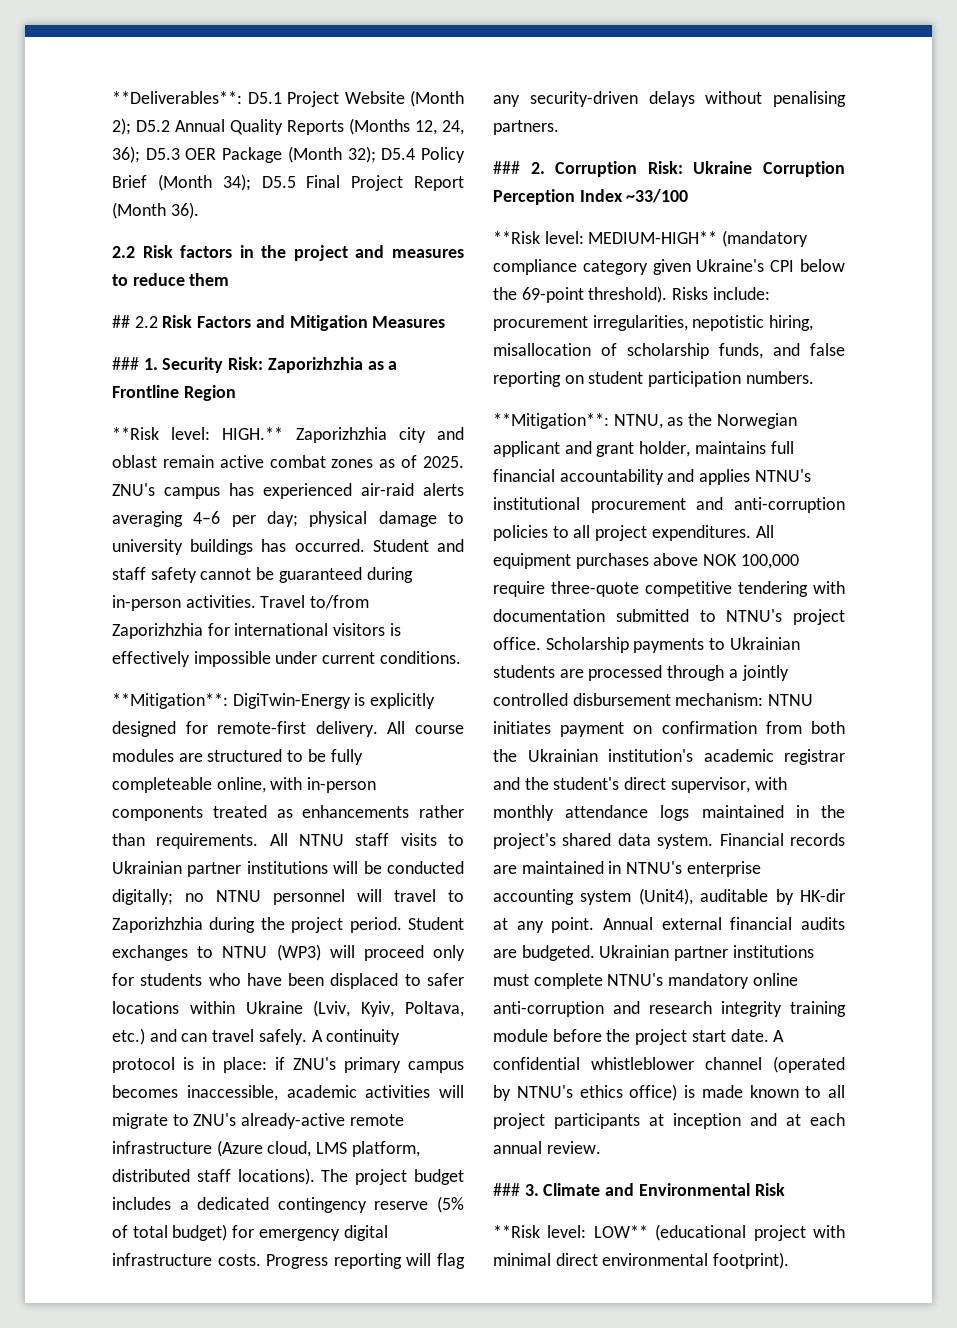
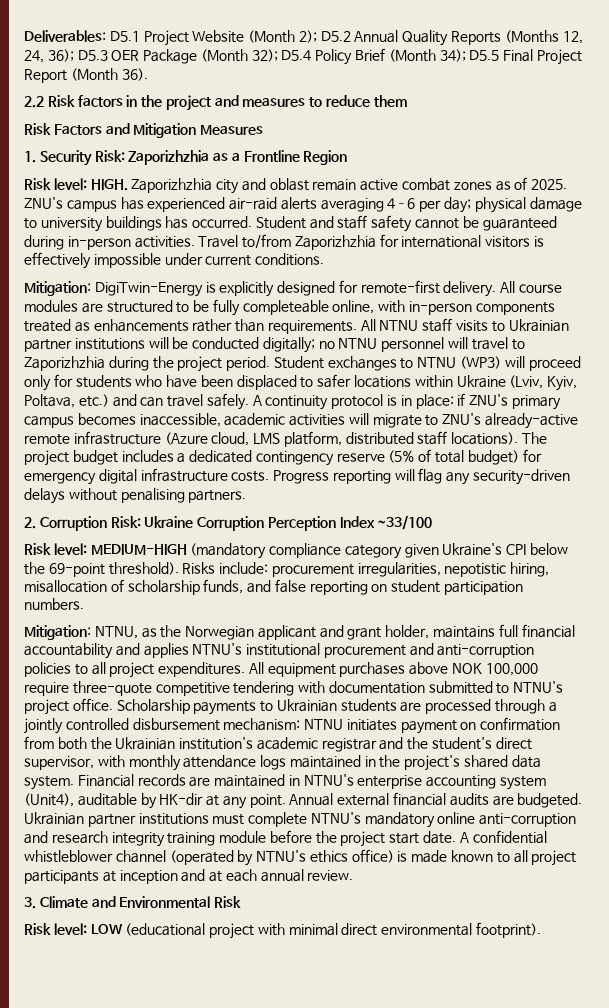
- **Deliverables**: D5.1 Project Website (Month 2); D5.2 Annual Quality Reports (Months 12, 24, 36); D5.3 OER Package (Month 32); D5.4 Policy Brief (Month 34); D5.5 Final Project Report (Month 36).
+ Deliverables: D5.1 Project Website (Month 2); D5.2 Annual Quality Reports (Months 12, 24, 36); D5.3 OER Package (Month 32); D5.4 Policy Brief (Month 34); D5.5 Final Project Report (Month 36).
- ## 2.2 Risk Factors and Mitigation Measures
+ Risk Factors and Mitigation Measures
- ### 1. Security Risk: Zaporizhzhia as a Frontline Region
+ 1. Security Risk: Zaporizhzhia as a Frontline Region
- **Risk level: HIGH.** Zaporizhzhia city and oblast remain active combat zones as of 2025.
+ Risk level: HIGH. Zaporizhzhia city and oblast remain active combat zones as of 2025.
- **Mitigation**: DigiTwin-Energy is explicitly designed for remote-first delivery.
+ Mitigation: DigiTwin-Energy is explicitly designed for remote-first delivery.
- ### 2. Corruption Risk: Ukraine Corruption Perception Index ~33/100
+ 2. Corruption Risk: Ukraine Corruption Perception Index ~33/100
- **Risk level: MEDIUM-HIGH** (mandatory compliance category given Ukraine's CPI below the 69-point threshold).
+ Risk level: MEDIUM-HIGH (mandatory compliance category given Ukraine's CPI below the 69-point threshold).
- **Mitigation**: NTNU, as the Norwegian applicant and grant holder, maintains full financial accountability and applies NTNU's institutional procurement and anti-corruption policies to all project expenditures.
+ Mitigation: NTNU, as the Norwegian applicant and grant holder, maintains full financial accountability and applies NTNU's institutional procurement and anti-corruption policies to all project expenditures.
- ### 3. Climate and Environmental Risk
+ 3. Climate and Environmental Risk
- **Risk level: LOW** (educational project with minimal direct environmental footprint).
+ Risk level: LOW (educational project with minimal direct environmental footprint).

